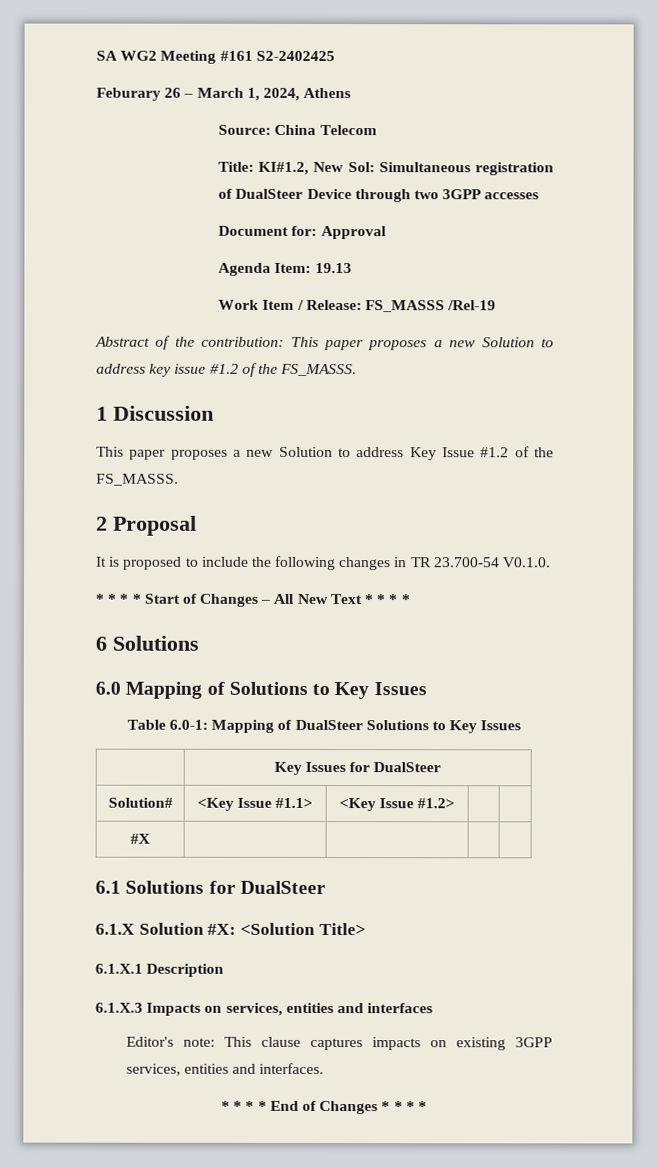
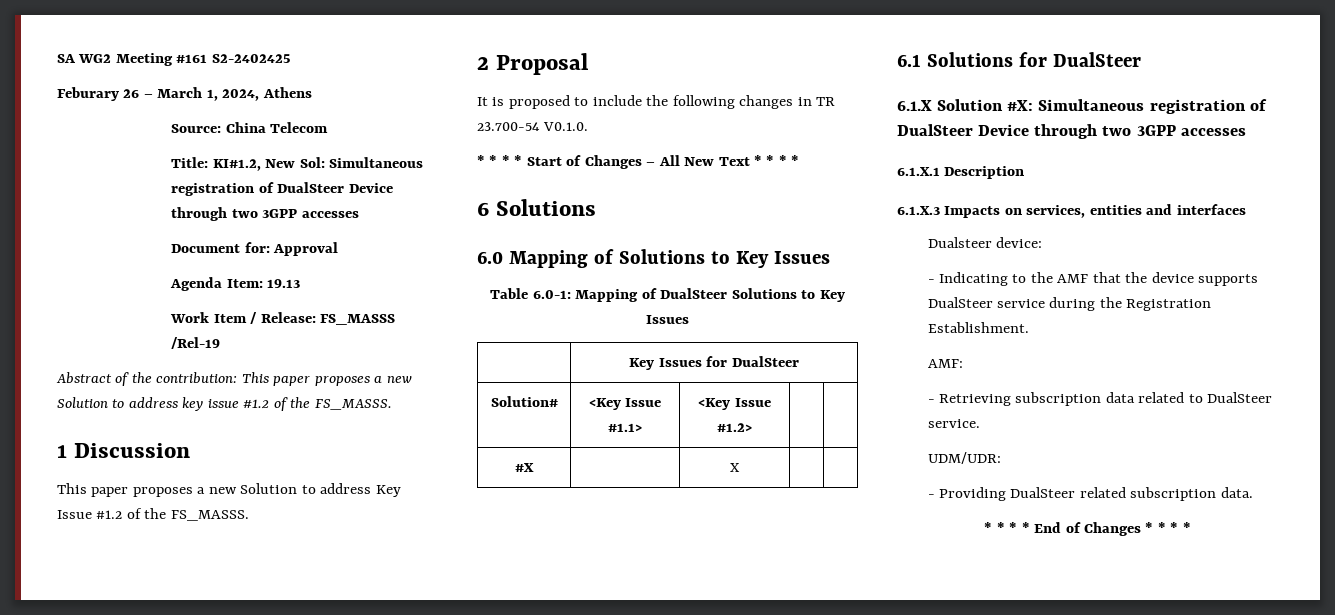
- #X | | | |
+ #X | | X | |
- 6.1.X Solution #X: <Solution Title>
+ 6.1.X Solution #X: Simultaneous registration of DualSteer Device through two 3GPP accesses
- Editor's note: This clause captures impacts on existing 3GPP services, entities and interfaces.
+ Dualsteer device:
+ - Indicating to the AMF that the device supports DualSteer service during the Registration Establishment.
+ AMF:
+ - Retrieving subscription data related to DualSteer service.
+ UDM/UDR:
+ - Providing DualSteer related subscription data.

